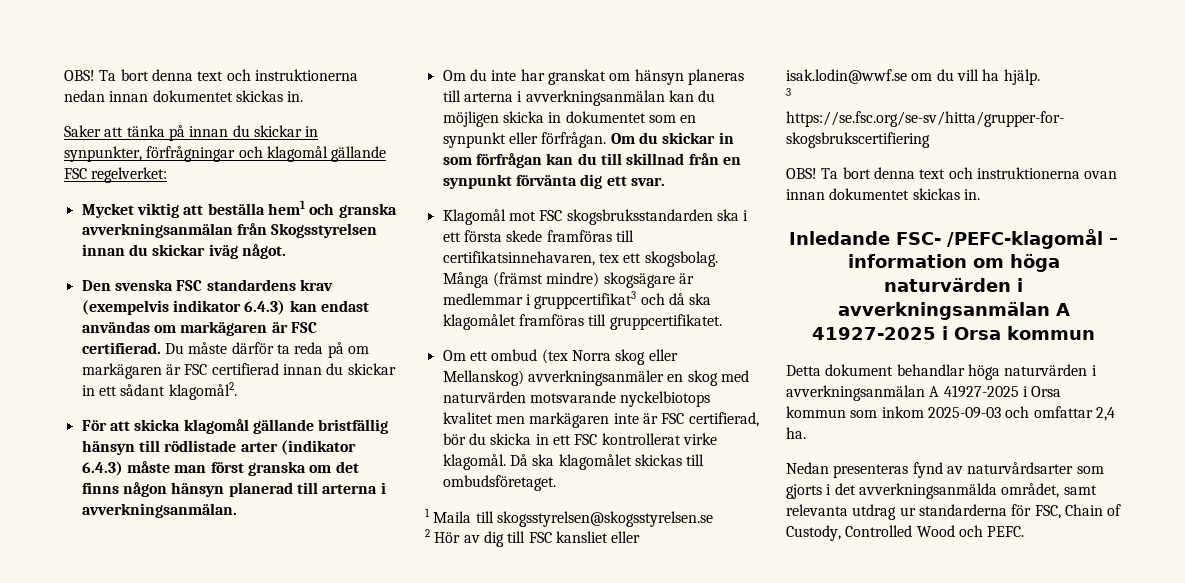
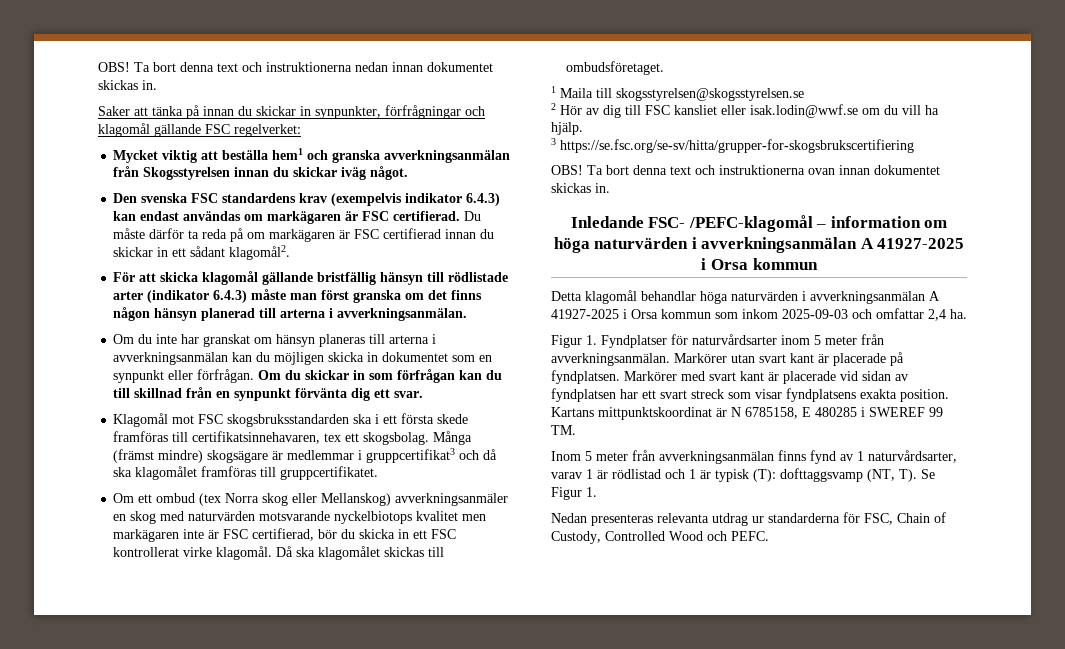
- Detta dokument behandlar höga naturvärden i avverkningsanmälan A 41927-2025 i Orsa kommun som inkom 2025-09-03 och omfattar 2,4 ha.
+ Detta klagomål behandlar höga naturvärden i avverkningsanmälan A 41927-2025 i Orsa kommun som inkom 2025-09-03 och omfattar 2,4 ha.
- Nedan presenteras fynd av naturvårdsarter som gjorts i det avverkningsanmälda området, samt relevanta utdrag ur standarderna för FSC, Chain of Custody, Controlled Wood och PEFC.
+ Figur 1. Fyndplatser för naturvårdsarter inom 5 meter från avverkningsanmälan. Markörer utan svart kant är placerade på fyndplatsen. Markörer med svart kant är placerade vid sidan av fyndplatsen har ett svart streck som visar fyndplatsens exakta position. Kartans mittpunktskoordinat är N 6785158, E 480285 i SWEREF 99 TM.
+ Inom 5 meter från avverkningsanmälan finns fynd av 1 naturvårdsarter, varav 1 är rödlistad och 1 är typisk (T): dofttaggsvamp (NT, T). Se Figur 1.
+ Nedan presenteras relevanta utdrag ur standarderna för FSC, Chain of Custody, Controlled Wood och PEFC.

